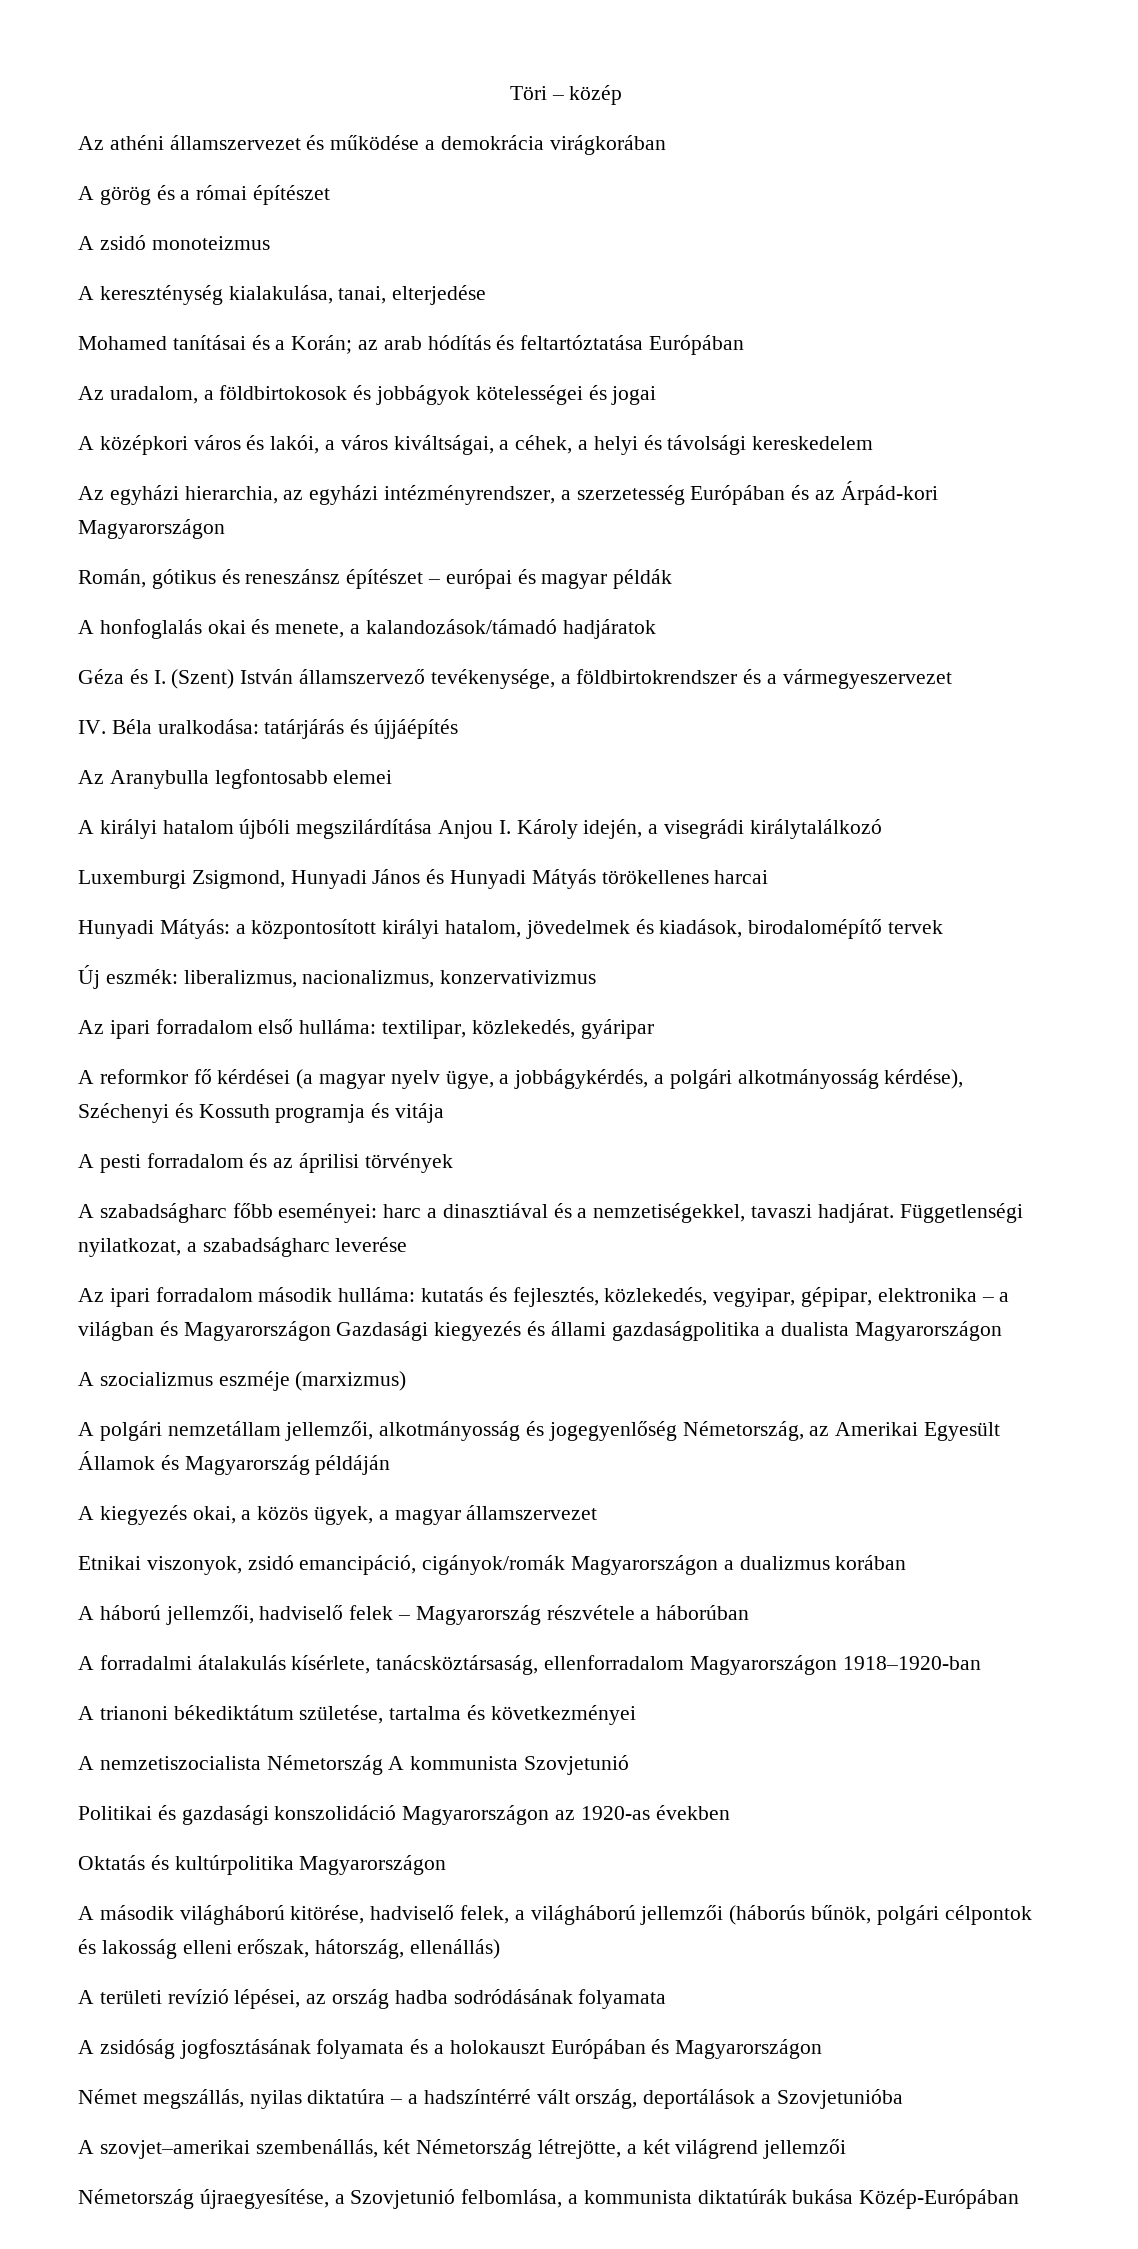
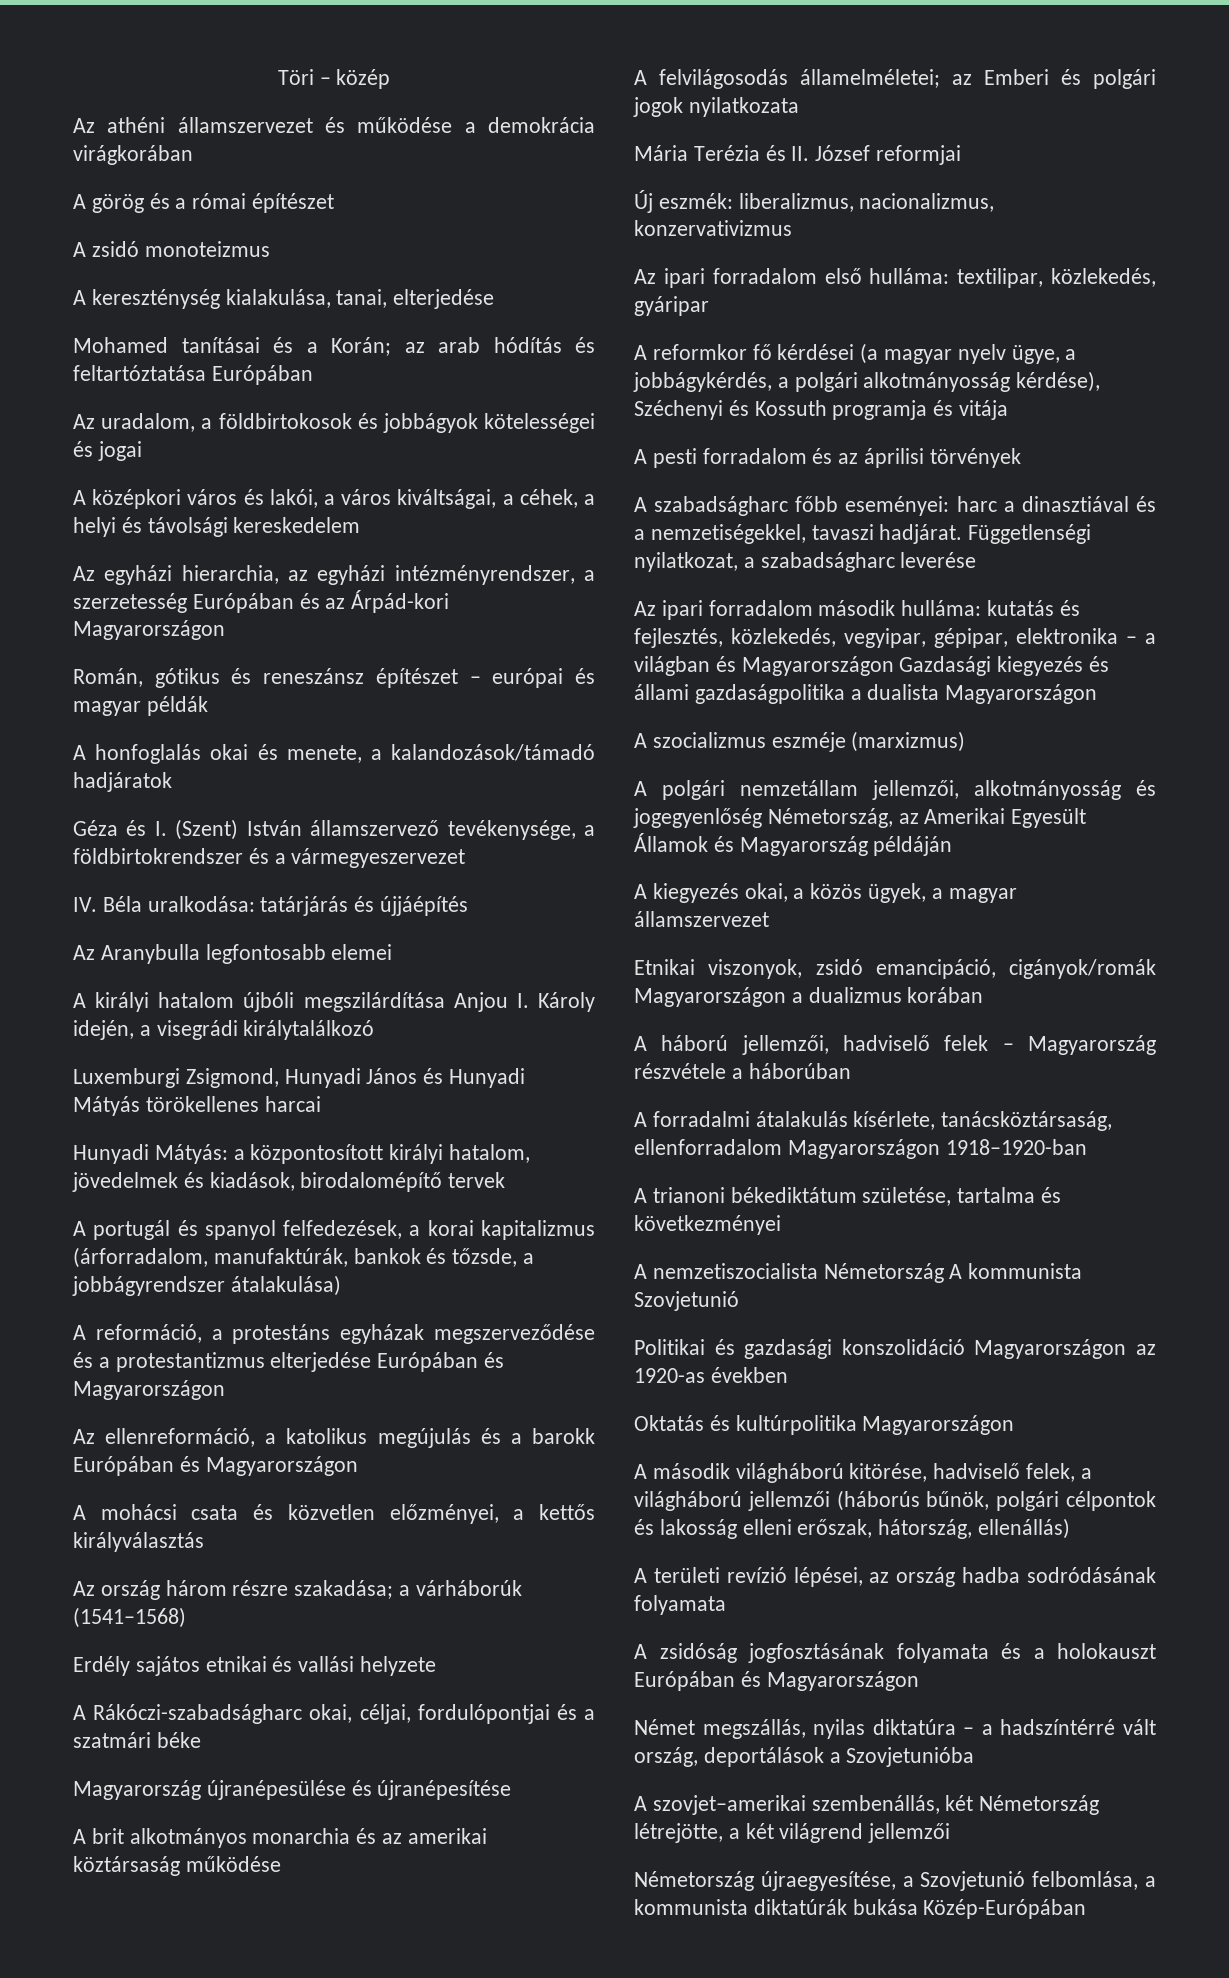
+ A portugál és spanyol felfedezések, a korai kapitalizmus (árforradalom, manufaktúrák, bankok és tőzsde, a jobbágyrendszer átalakulása)
+ A reformáció, a protestáns egyházak megszerveződése és a protestantizmus elterjedése Európában és Magyarországon
+ Az ellenreformáció, a katolikus megújulás és a barokk Európában és Magyarországon
+ A mohácsi csata és közvetlen előzményei, a kettős királyválasztás
+ Az ország három részre szakadása; a várháborúk (1541–1568)
+ Erdély sajátos etnikai és vallási helyzete
+ A Rákóczi-szabadságharc okai, céljai, fordulópontjai és a szatmári béke
+ Magyarország újranépesülése és újranépesítése
+ A brit alkotmányos monarchia és az amerikai köztársaság működése
+ A felvilágosodás államelméletei; az Emberi és polgári jogok nyilatkozata
+ Mária Terézia és II. József reformjai

